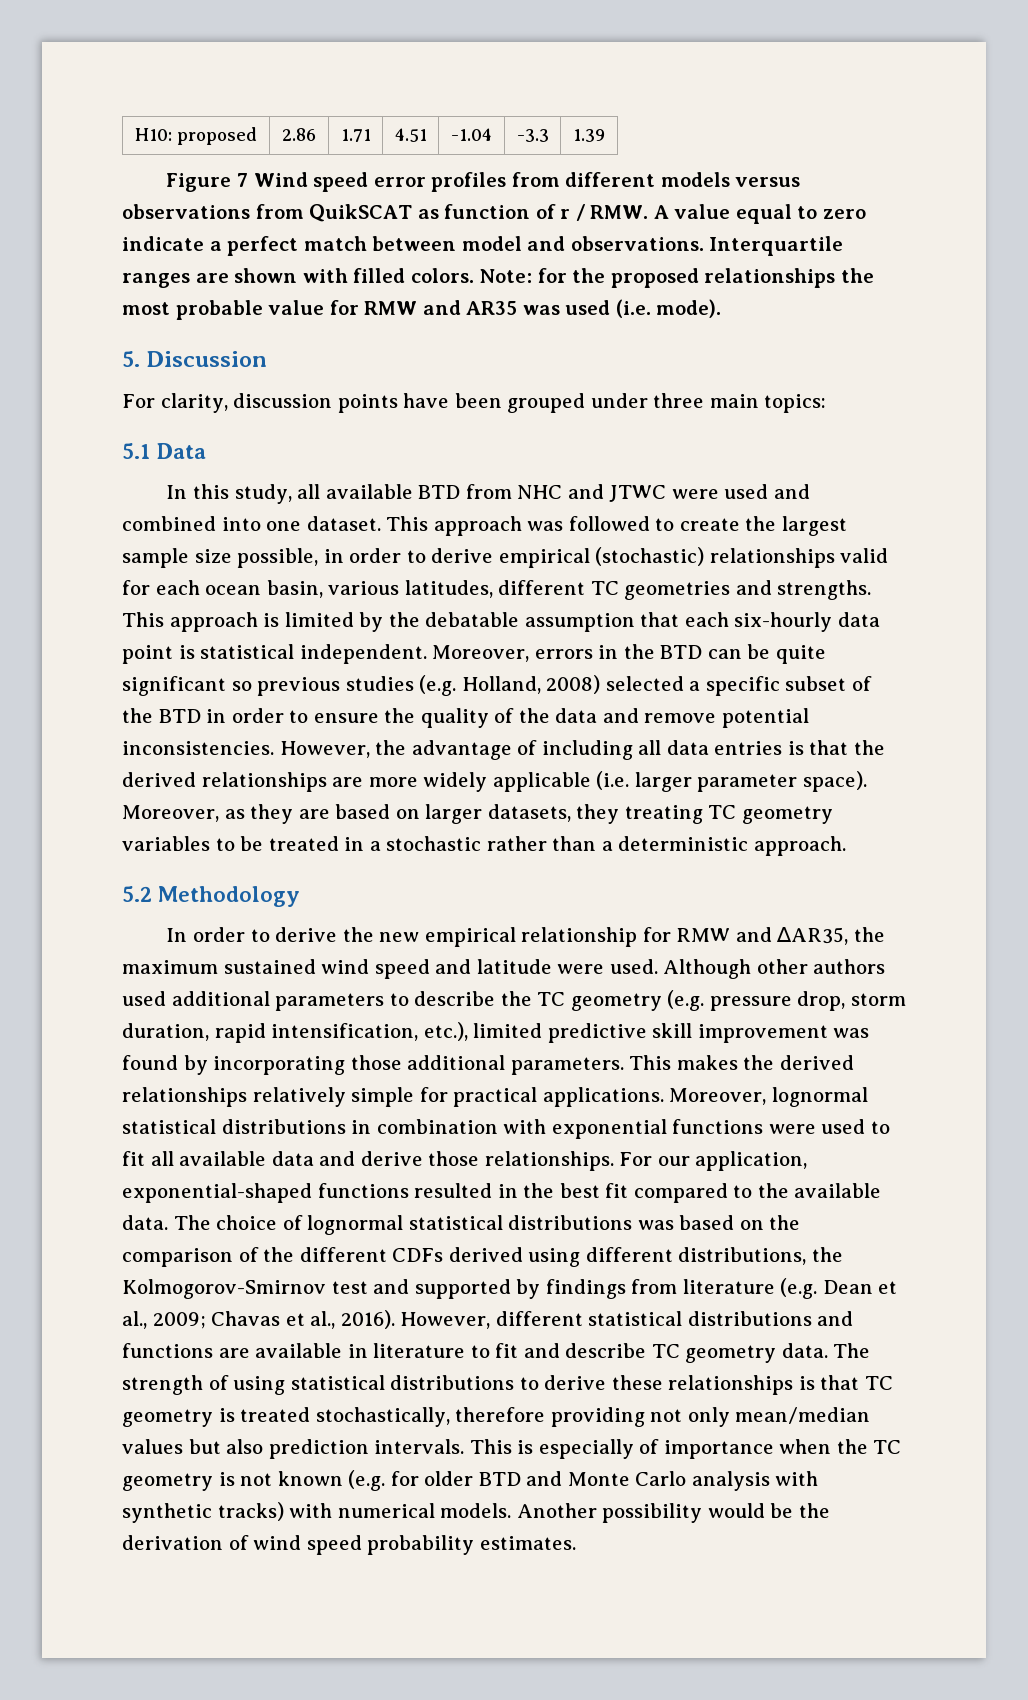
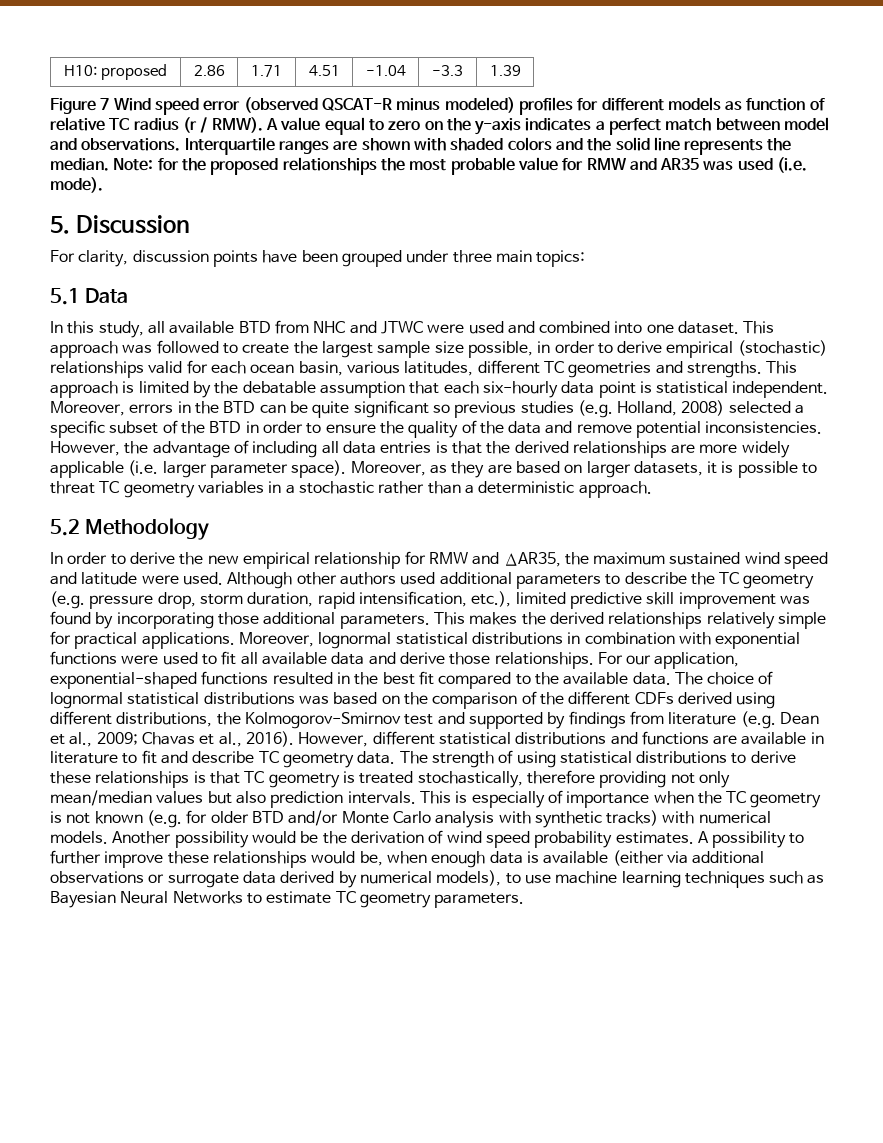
- Figure 7 Wind speed error profiles from different models versus observations from QuikSCAT as function of r / RMW. A value equal to zero indicate a perfect match between model and observations.
+ Figure 7 Wind speed error (observed QSCAT-R minus modeled) profiles for different models as function of relative TC radius (r / RMW). A value equal to zero on the y-axis indicates a perfect match between model and observations.
- Interquartile ranges are shown with filled colors.
+ Interquartile ranges are shown with shaded colors and the solid line represents the median.
- Moreover, as they are based on larger datasets, they treating TC geometry variables to be treated in a stochastic rather than a deterministic approach.
+ Moreover, as they are based on larger datasets, it is possible to threat TC geometry variables in a stochastic rather than a deterministic approach.
- This is especially of importance when the TC geometry is not known (e.g. for older BTD and Monte Carlo analysis with synthetic tracks) with numerical models.
+ This is especially of importance when the TC geometry is not known (e.g. for older BTD and/or Monte Carlo analysis with synthetic tracks) with numerical models.
+ A possibility to further improve these relationships would be, when enough data is available (either via additional observations or surrogate data derived by numerical models), to use machine learning techniques such as Bayesian Neural Networks to estimate TC geometry parameters.

